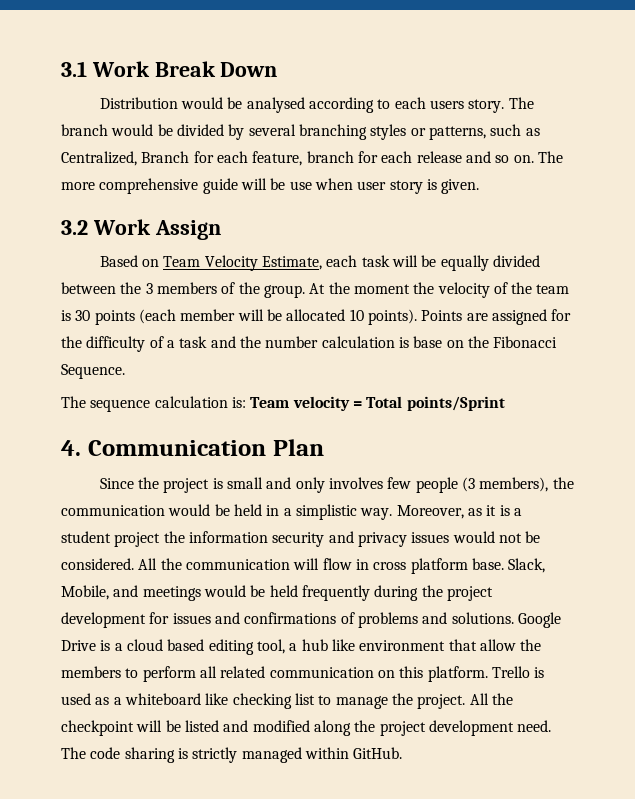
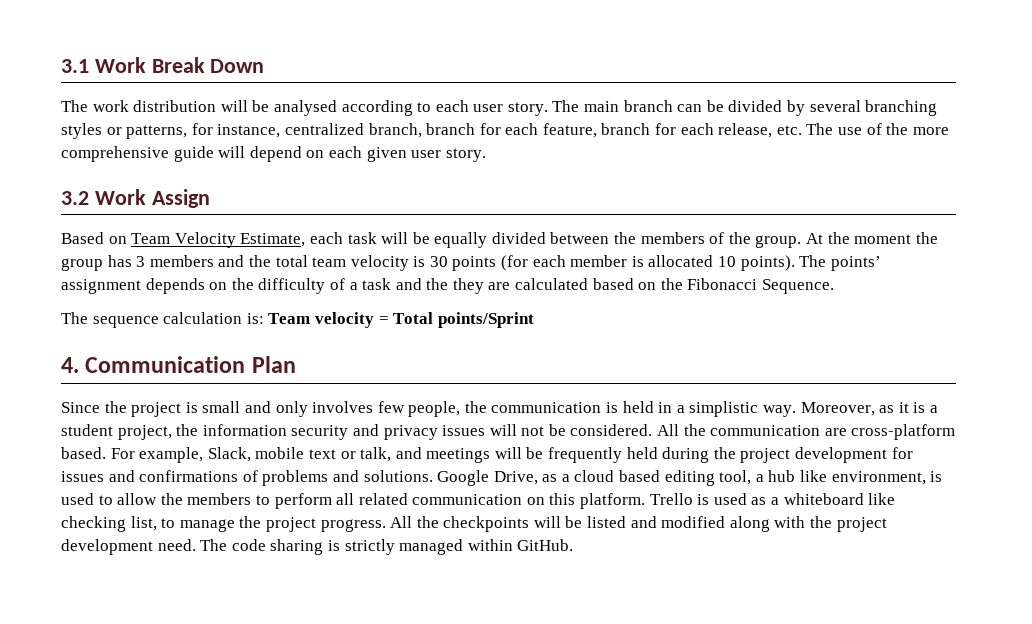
- Distribution would be analysed according to each users story.
+ The work distribution will be analysed according to each user story.
- The branch would be divided by several branching styles or patterns, such as Centralized, Branch for each feature, branch for each release and so on. The more comprehensive guide will be use when user story is given.
+ The main branch can be divided by several branching styles or patterns, for instance, centralized branch, branch for each feature, branch for each release, etc. The use of the more comprehensive guide will depend on each given user story.
- Based on Team Velocity Estimate, each task will be equally divided between the 3 members of the group.
+ Based on Team Velocity Estimate, each task will be equally divided between the members of the group.
- At the moment the velocity of the team is 30 points (each member will be allocated 10 points). Points are assigned for the difficulty of a task and the number calculation is base on the Fibonacci Sequence.
+ At the moment the group has 3 members and the total team velocity is 30 points (for each member is allocated 10 points). The points’ assignment depends on the difficulty of a task and the they are calculated based on the Fibonacci Sequence.
- Since the project is small and only involves few people (3 members), the communication would be held in a simplistic way.
+ Since the project is small and only involves few people, the communication is held in a simplistic way.
- Moreover, as it is a student project the information security and privacy issues would not be considered.
+ Moreover, as it is a student project, the information security and privacy issues will not be considered.
- All the communication will flow in cross platform base. Slack, Mobile, and meetings would be held frequently during the project development for issues and confirmations of problems and solutions.
+ All the communication are cross-platform based. For example, Slack, mobile text or talk, and meetings will be frequently held during the project development for issues and confirmations of problems and solutions.
- Google Drive is a cloud based editing tool, a hub like environment that allow the members to perform all related communication on this platform.
+ Google Drive, as a cloud based editing tool, a hub like environment, is used to allow the members to perform all related communication on this platform.
- Trello is used as a whiteboard like checking list to manage the project. All the checkpoint will be listed and modified along the project development need.
+ Trello is used as a whiteboard like checking list, to manage the project progress. All the checkpoints will be listed and modified along with the project development need.

